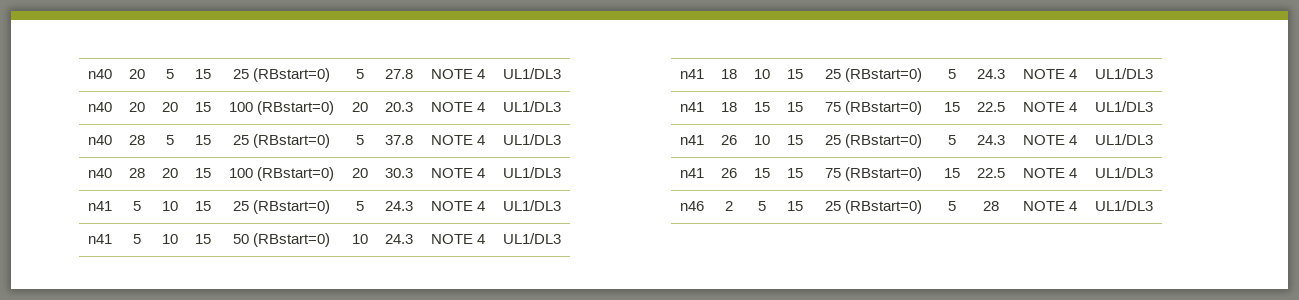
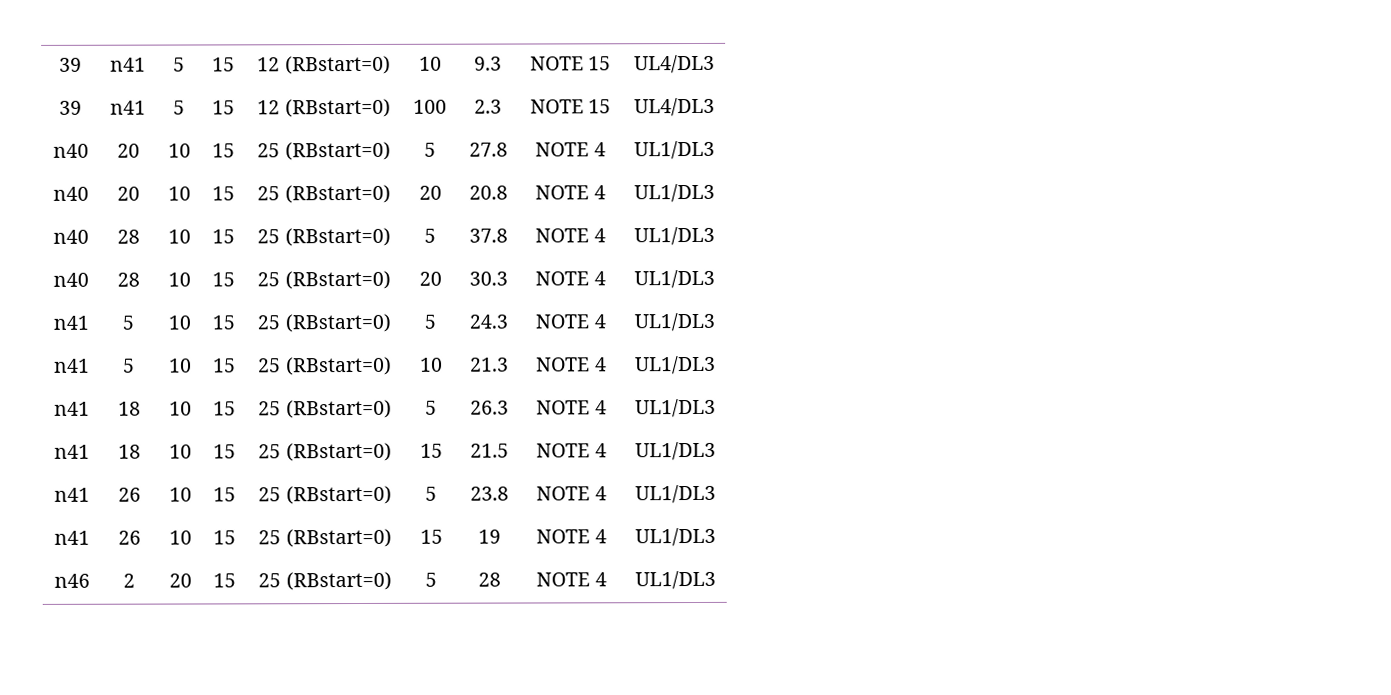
- n40 | 20 | 5 | 15 | 25 (RBstart=0) | 5 | 27.8 | NOTE 4 | UL1/DL3
+ 39 | n41 | 5 | 15 | 12 (RBstart=0) | 10 | 9.3 | NOTE 15 | UL4/DL3
+ 39 | n41 | 5 | 15 | 12 (RBstart=0) | 100 | 2.3 | NOTE 15 | UL4/DL3
+ n40 | 20 | 10 | 15 | 25 (RBstart=0) | 5 | 27.8 | NOTE 4 | UL1/DL3
- n40 | 20 | 20 | 15 | 100 (RBstart=0) | 20 | 20.3 | NOTE 4 | UL1/DL3
- n40 | 28 | 5 | 15 | 25 (RBstart=0) | 5 | 37.8 | NOTE 4 | UL1/DL3
+ n40 | 20 | 10 | 15 | 25 (RBstart=0) | 20 | 20.8 | NOTE 4 | UL1/DL3
+ n40 | 28 | 10 | 15 | 25 (RBstart=0) | 5 | 37.8 | NOTE 4 | UL1/DL3
- n40 | 28 | 20 | 15 | 100 (RBstart=0) | 20 | 30.3 | NOTE 4 | UL1/DL3
+ n40 | 28 | 10 | 15 | 25 (RBstart=0) | 20 | 30.3 | NOTE 4 | UL1/DL3
- n41 | 5 | 10 | 15 | 50 (RBstart=0) | 10 | 24.3 | NOTE 4 | UL1/DL3
+ n41 | 5 | 10 | 15 | 25 (RBstart=0) | 10 | 21.3 | NOTE 4 | UL1/DL3
- n41 | 18 | 10 | 15 | 25 (RBstart=0) | 5 | 24.3 | NOTE 4 | UL1/DL3
- n41 | 18 | 15 | 15 | 75 (RBstart=0) | 15 | 22.5 | NOTE 4 | UL1/DL3
+ n41 | 18 | 10 | 15 | 25 (RBstart=0) | 5 | 26.3 | NOTE 4 | UL1/DL3
+ n41 | 18 | 10 | 15 | 25 (RBstart=0) | 15 | 21.5 | NOTE 4 | UL1/DL3
- n41 | 26 | 10 | 15 | 25 (RBstart=0) | 5 | 24.3 | NOTE 4 | UL1/DL3
- n41 | 26 | 15 | 15 | 75 (RBstart=0) | 15 | 22.5 | NOTE 4 | UL1/DL3
+ n41 | 26 | 10 | 15 | 25 (RBstart=0) | 5 | 23.8 | NOTE 4 | UL1/DL3
+ n41 | 26 | 10 | 15 | 25 (RBstart=0) | 15 | 19 | NOTE 4 | UL1/DL3
- n46 | 2 | 5 | 15 | 25 (RBstart=0) | 5 | 28 | NOTE 4 | UL1/DL3
+ n46 | 2 | 20 | 15 | 25 (RBstart=0) | 5 | 28 | NOTE 4 | UL1/DL3

